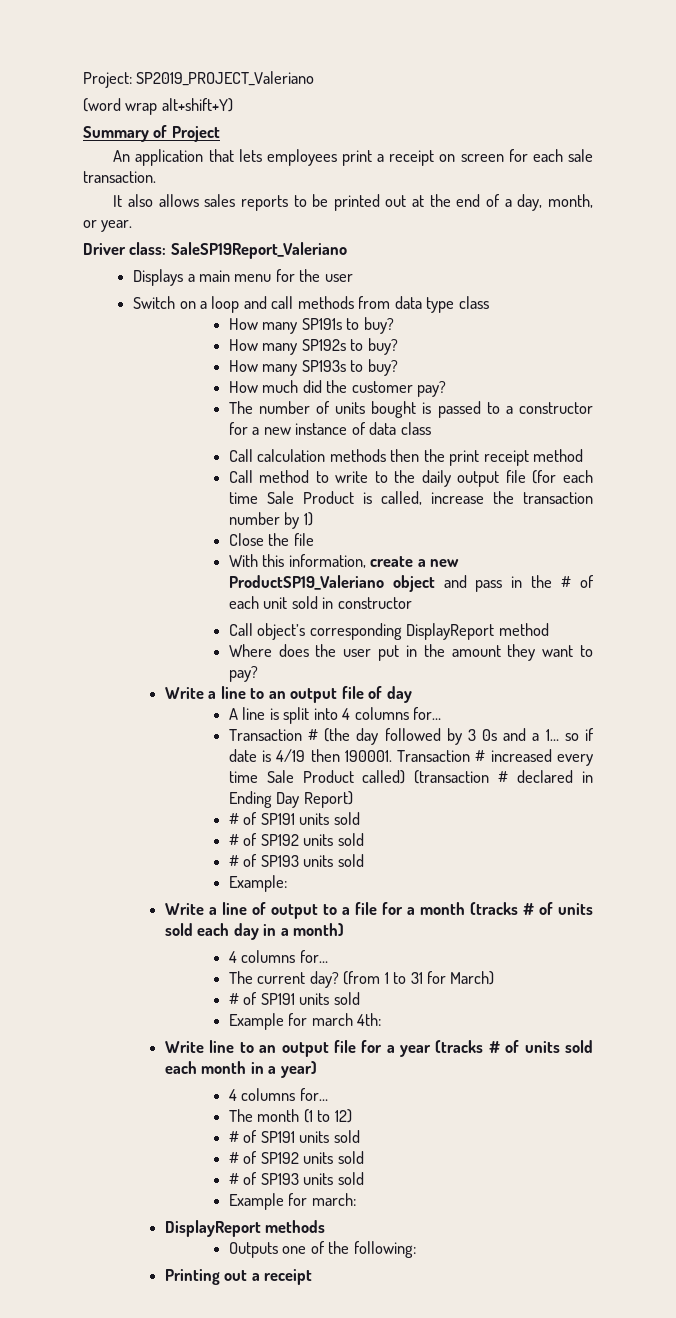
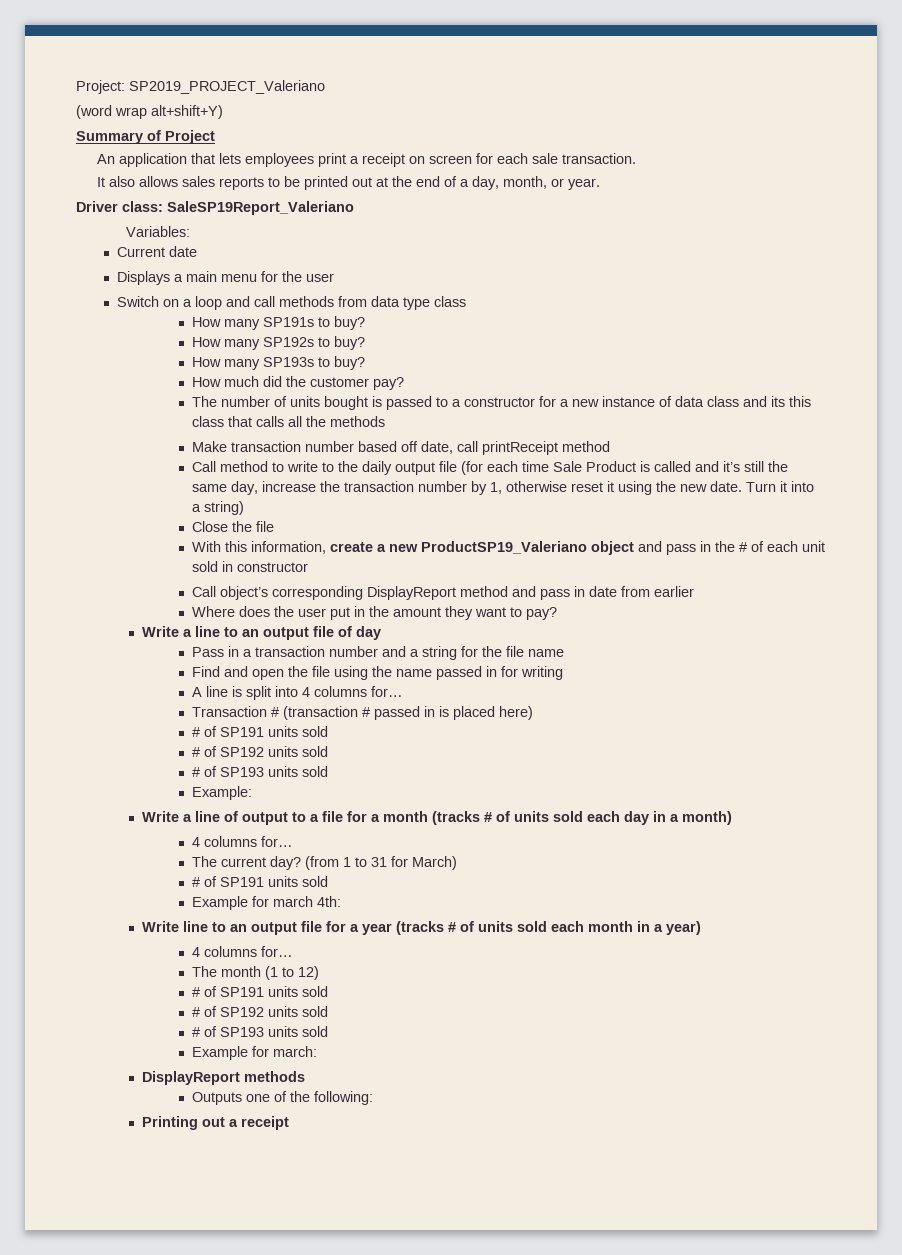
+ Variables:
+ Current date
- The number of units bought is passed to a constructor for a new instance of data class
- Call calculation methods then the print receipt method
+ The number of units bought is passed to a constructor for a new instance of data class and its this class that calls all the methods
+ Make transaction number based off date, call printReceipt method
- Call method to write to the daily output file (for each time Sale Product is called, increase the transaction number by 1)
+ Call method to write to the daily output file (for each time Sale Product is called and it’s still the same day, increase the transaction number by 1, otherwise reset it using the new date. Turn it into a string)
- Call object’s corresponding DisplayReport method
+ Call object’s corresponding DisplayReport method and pass in date from earlier
+ Pass in a transaction number and a string for the file name
+ Find and open the file using the name passed in for writing
- Transaction # (the day followed by 3 0s and a 1… so if date is 4/19 then 190001. Transaction # increased every time Sale Product called) (transaction # declared in Ending Day Report)
+ Transaction # (transaction # passed in is placed here)

